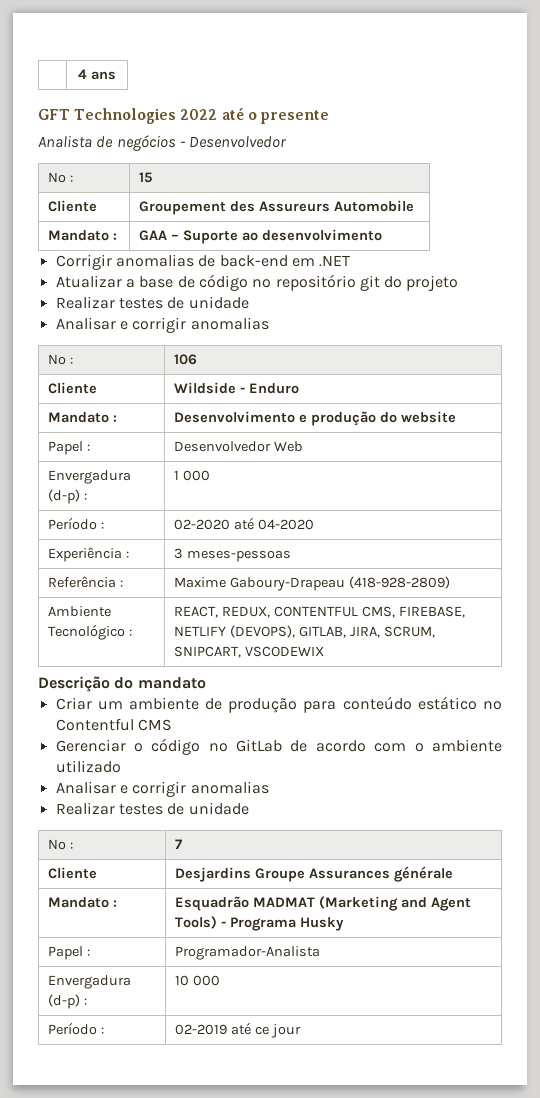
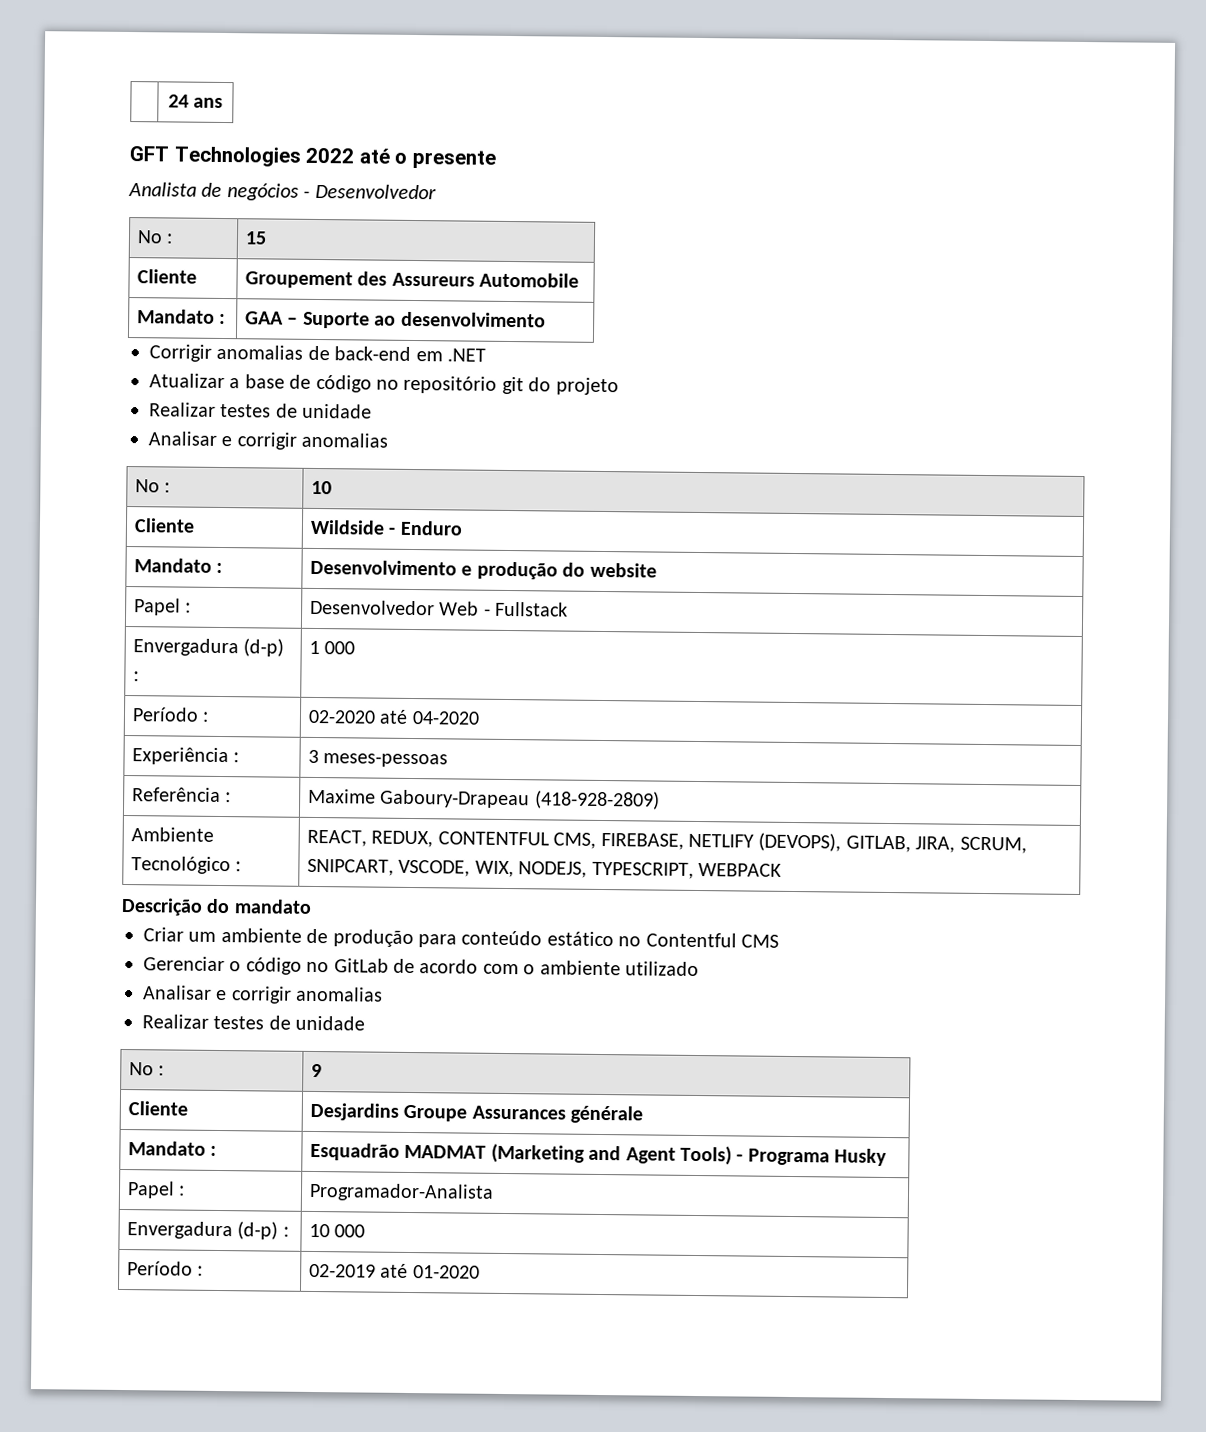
- | 4 ans
+ | 24 ans
- No : | 106
+ No : | 10
- Papel : | Desenvolvedor Web
+ Papel : | Desenvolvedor Web - Fullstack
- Ambiente Tecnológico : | REACT, REDUX, CONTENTFUL CMS, FIREBASE, NETLIFY (DEVOPS), GITLAB, JIRA, SCRUM, SNIPCART, VSCODEWIX
+ Ambiente Tecnológico : | REACT, REDUX, CONTENTFUL CMS, FIREBASE, NETLIFY (DEVOPS), GITLAB, JIRA, SCRUM, SNIPCART, VSCODE, WIX, NODEJS, TYPESCRIPT, WEBPACK
- No : | 7
+ No : | 9
- Período : | 02-2019 até ce jour
+ Período : | 02-2019 até 01-2020

